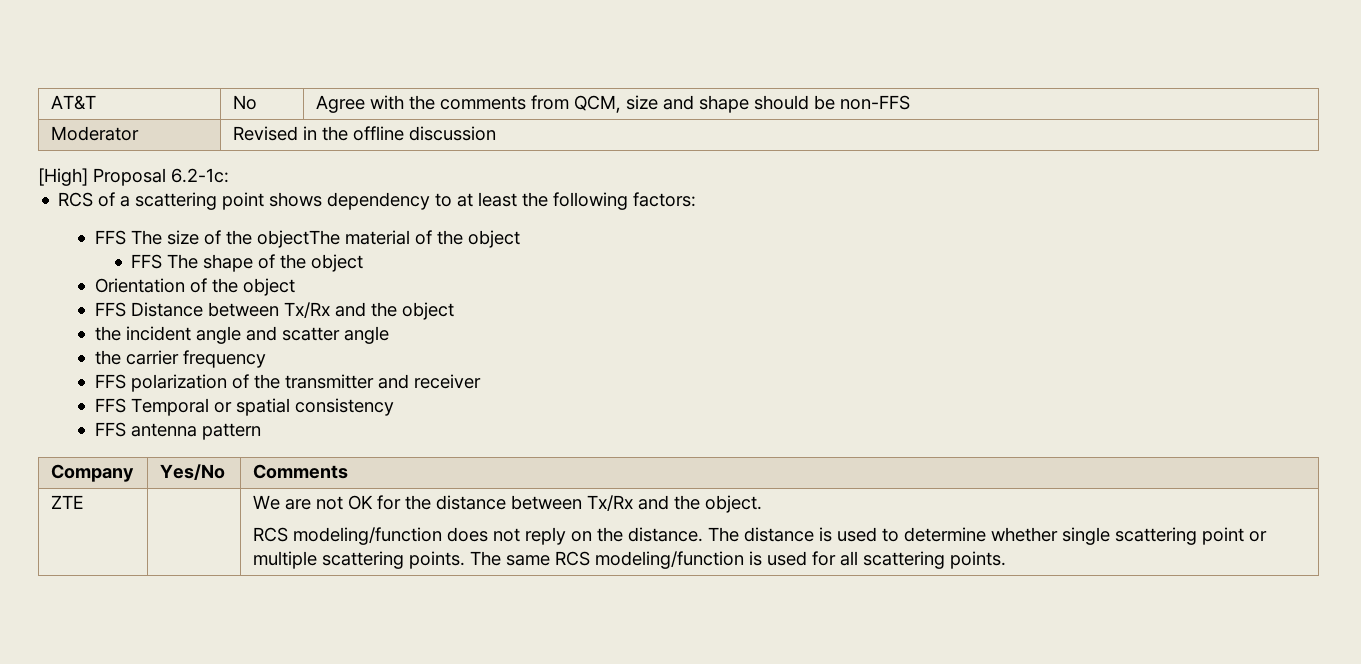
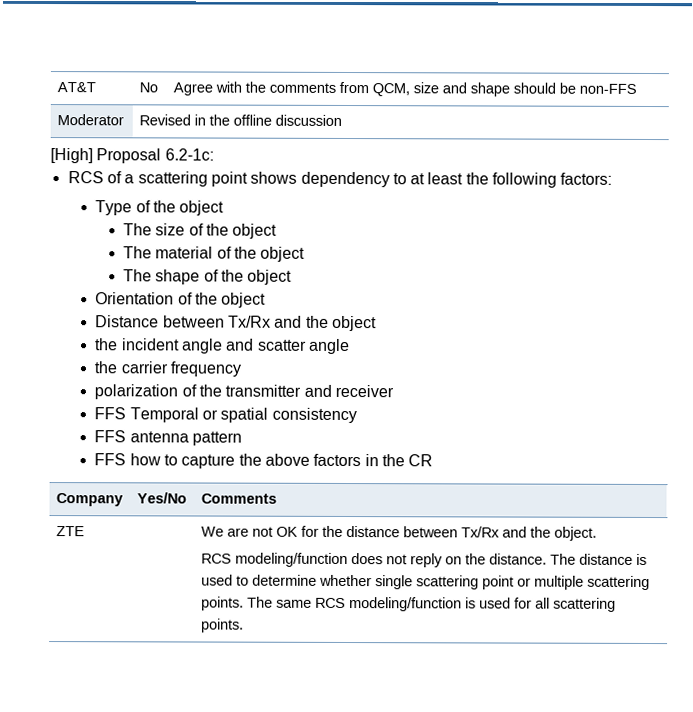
- FFS The size of the objectThe material of the object
+ Type of the object
+ The size of the object
+ The material of the object
- FFS The shape of the object
+ The shape of the object
- FFS Distance between Tx/Rx and the object
+ Distance between Tx/Rx and the object
- FFS polarization of the transmitter and receiver
+ polarization of the transmitter and receiver
+ FFS how to capture the above factors in the CR

